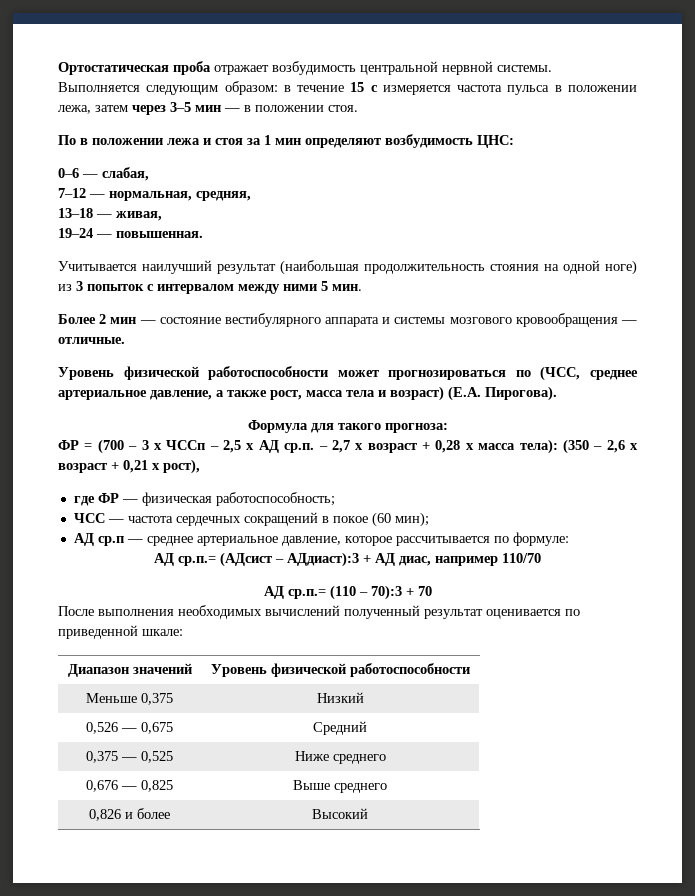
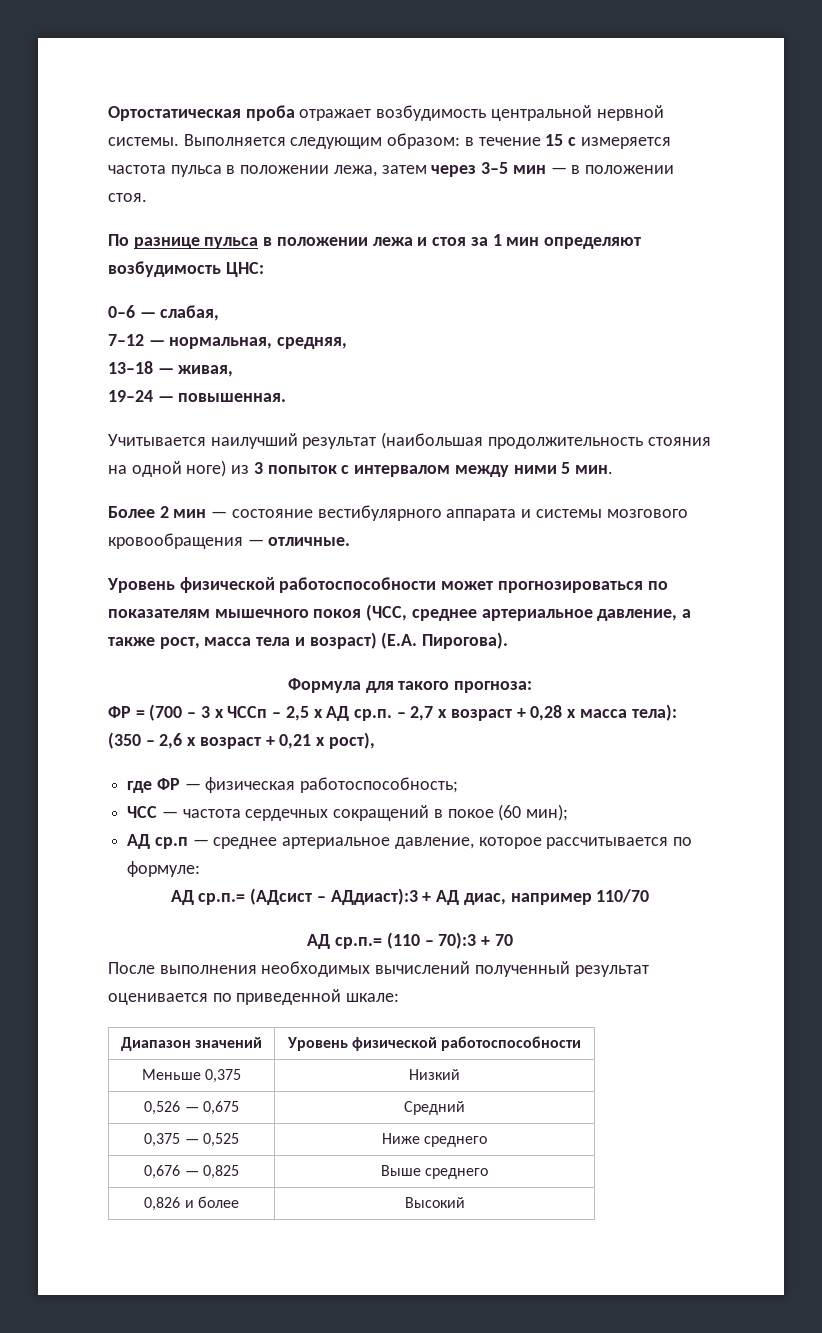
- По в положении лежа и стоя за 1 мин определяют возбудимость ЦНС:
+ По разнице пульса в положении лежа и стоя за 1 мин определяют возбудимость ЦНС:
- Уровень физической работоспособности может прогнозироваться по (ЧСС, среднее артериальное давление, а также рост, масса тела и возраст) (Е.А. Пирогова).
+ Уровень физической работоспособности может прогнозироваться по показателям мышечного покоя (ЧСС, среднее артериальное давление, а также рост, масса тела и возраст) (Е.А. Пирогова).

